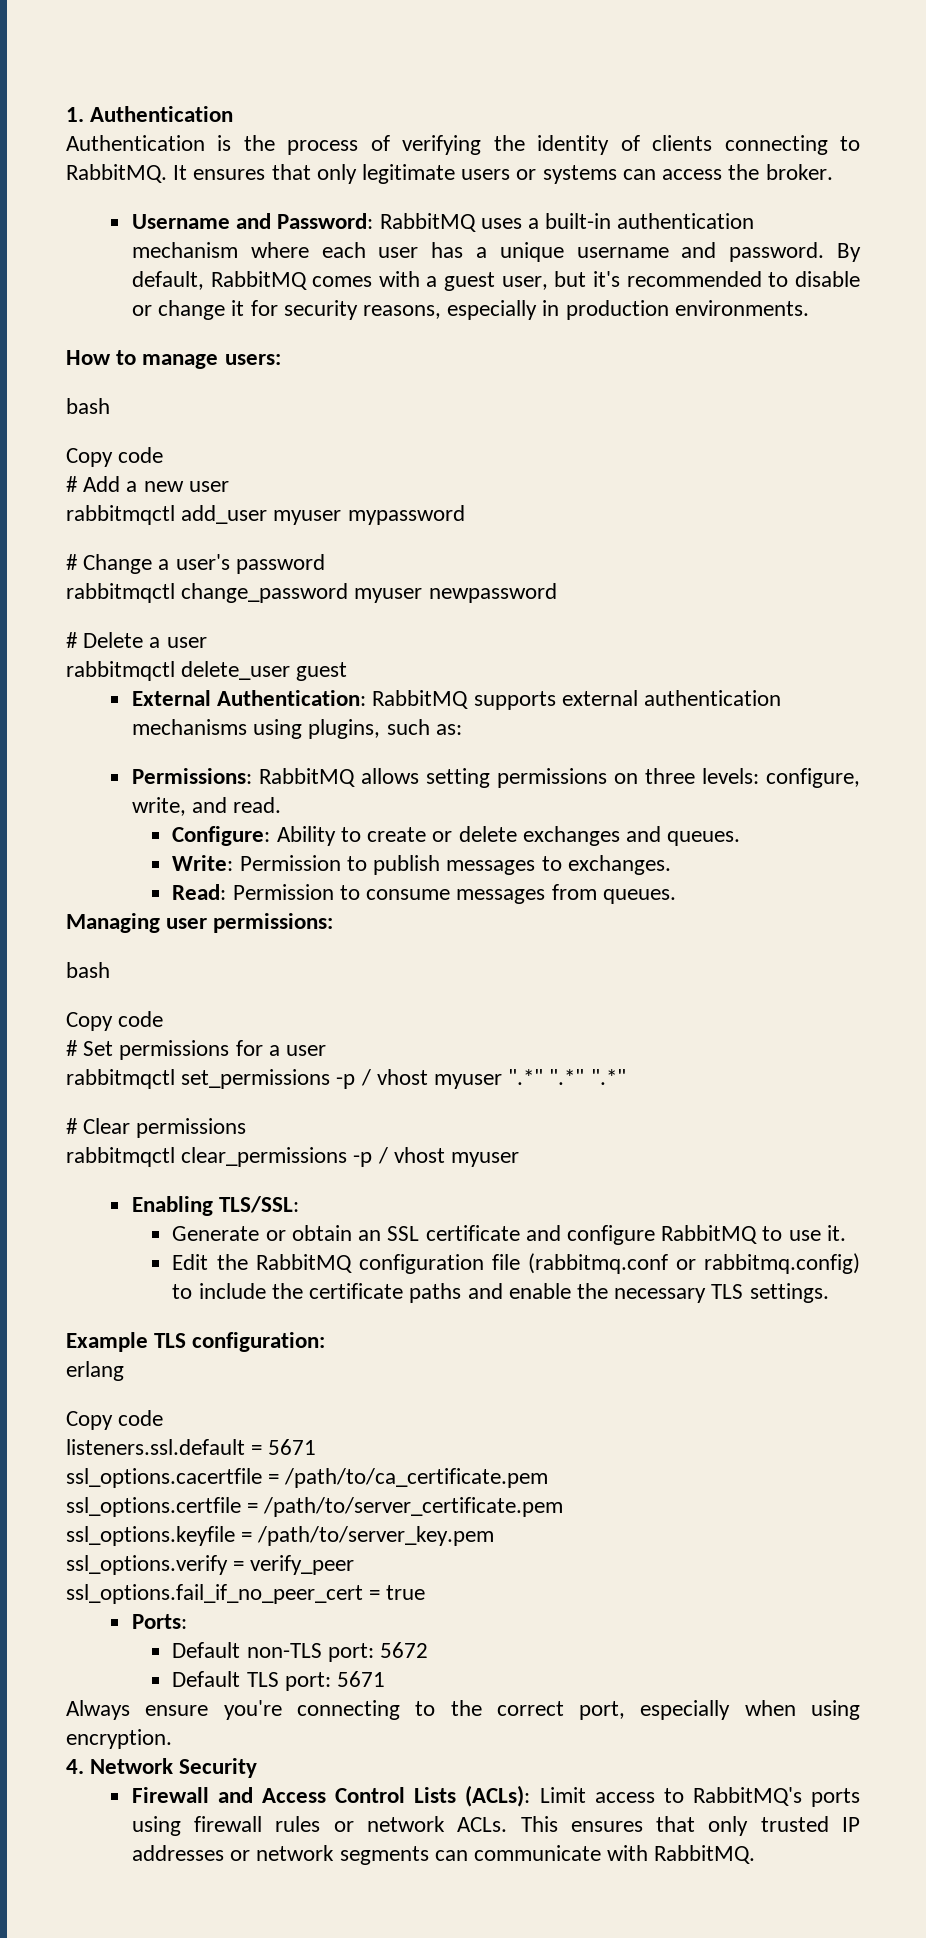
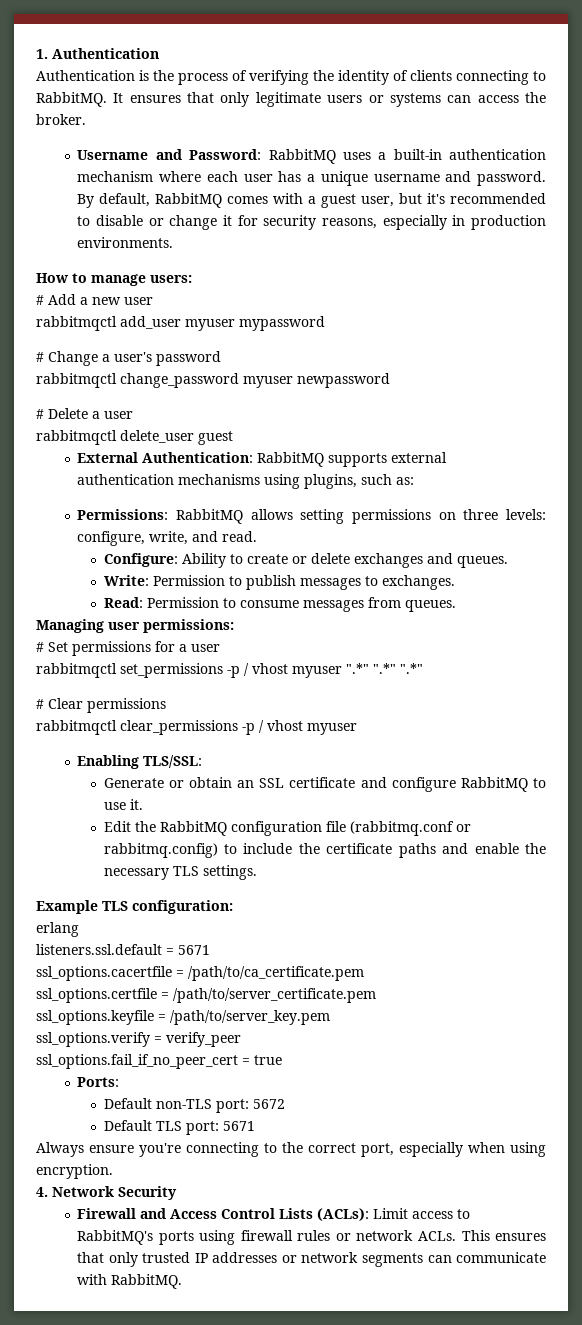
  How to manage users:
- bash
- Copy code
  Managing user permissions:
- bash
- Copy code
  erlang
- Copy code

